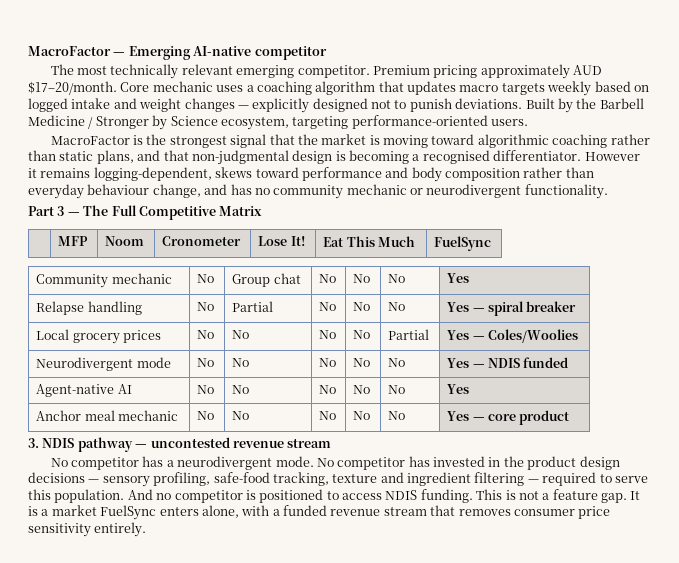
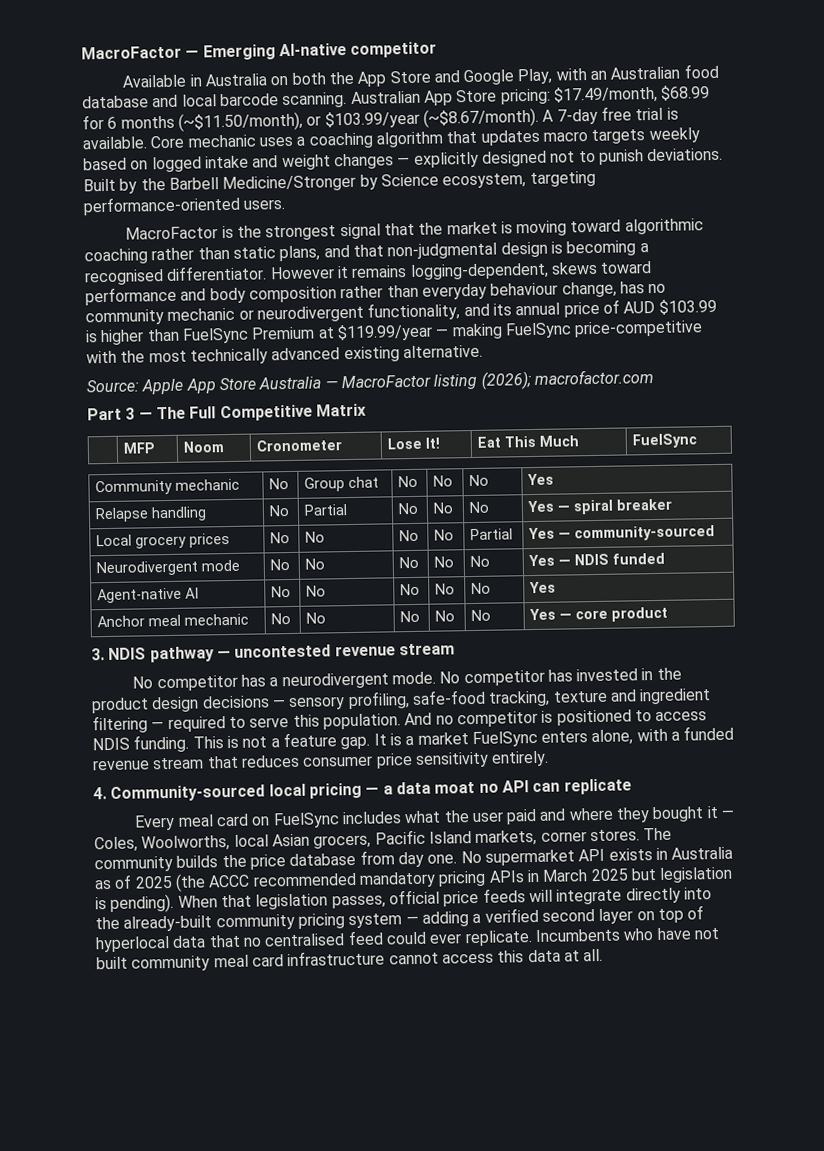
- The most technically relevant emerging competitor. Premium pricing approximately AUD $17–20/month.
+ Available in Australia on both the App Store and Google Play, with an Australian food database and local barcode scanning. Australian App Store pricing: $17.49/month, $68.99 for 6 months (~$11.50/month), or $103.99/year (~$8.67/month). A 7-day free trial is available.
- Built by the Barbell Medicine / Stronger by Science ecosystem, targeting performance-oriented users.
+ Built by the Barbell Medicine/Stronger by Science ecosystem, targeting performance-oriented users.
- However it remains logging-dependent, skews toward performance and body composition rather than everyday behaviour change, and has no community mechanic or neurodivergent functionality.
+ However it remains logging-dependent, skews toward performance and body composition rather than everyday behaviour change, has no community mechanic or neurodivergent functionality, and its annual price of AUD $103.99 is higher than FuelSync Premium at $119.99/year — making FuelSync price-competitive with the most technically advanced existing alternative.
+ Source: Apple App Store Australia — MacroFactor listing (2026); macrofactor.com
- Local grocery prices | No | No | No | No | Partial | Yes — Coles/Woolies
+ Local grocery prices | No | No | No | No | Partial | Yes — community-sourced
- It is a market FuelSync enters alone, with a funded revenue stream that removes consumer price sensitivity entirely.
+ It is a market FuelSync enters alone, with a funded revenue stream that reduces consumer price sensitivity entirely.
+ 4. Community-sourced local pricing — a data moat no API can replicate
+ Every meal card on FuelSync includes what the user paid and where they bought it — Coles, Woolworths, local Asian grocers, Pacific Island markets, corner stores. The community builds the price database from day one. No supermarket API exists in Australia as of 2025 (the ACCC recommended mandatory pricing APIs in March 2025 but legislation is pending). When that legislation passes, official price feeds will integrate directly into the already-built community pricing system — adding a verified second layer on top of hyperlocal data that no centralised feed could ever replicate. Incumbents who have not built community meal card infrastructure cannot access this data at all.

